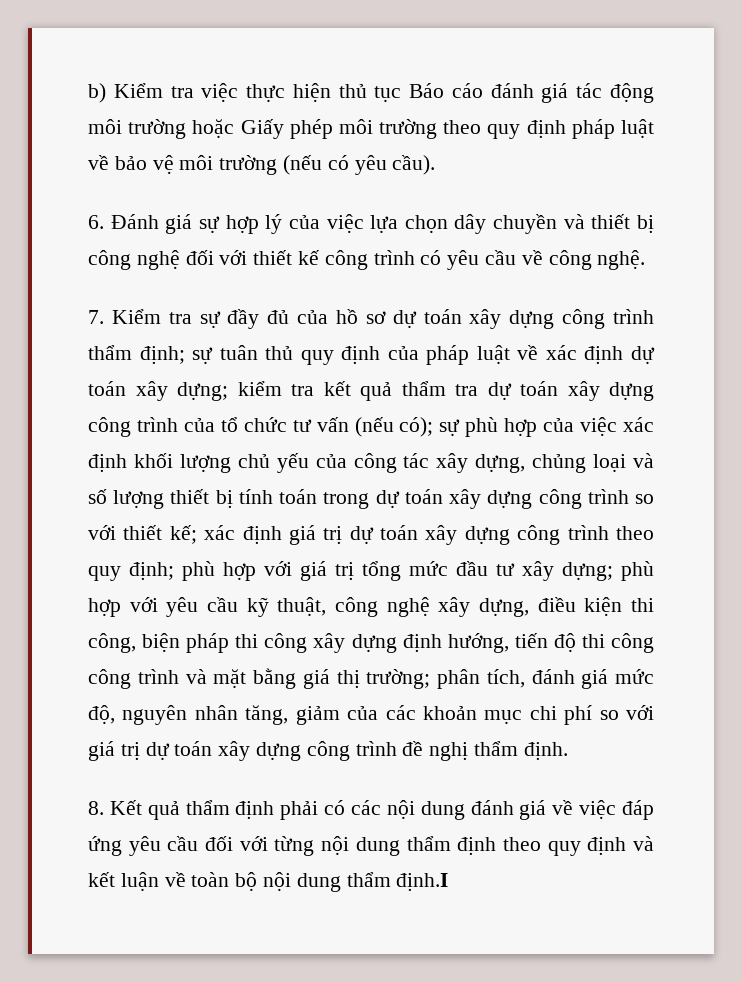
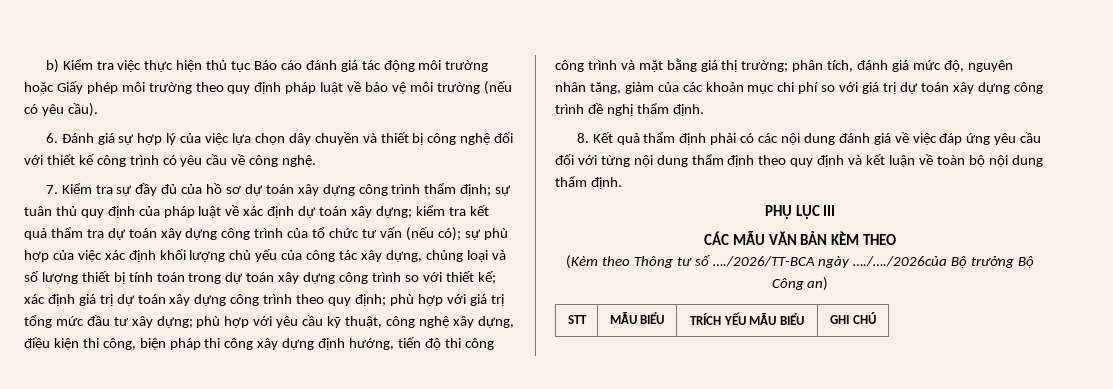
- 8. Kết quả thẩm định phải có các nội dung đánh giá về việc đáp ứng yêu cầu đối với từng nội dung thẩm định theo quy định và kết luận về toàn bộ nội dung thẩm định.I
+ 8. Kết quả thẩm định phải có các nội dung đánh giá về việc đáp ứng yêu cầu đối với từng nội dung thẩm định theo quy định và kết luận về toàn bộ nội dung thẩm định.
+ PHỤ LỤC III
+ CÁC MẪU VĂN BẢN KÈM THEO
+ (Kèm theo Thông tư số …./2026/TT-BCA ngày …./…./2026của Bộ trưởng Bộ Công an)
+ STT | MẪU BIỂU | TRÍCH YẾU MẪU BIỂU | GHI CHÚ

